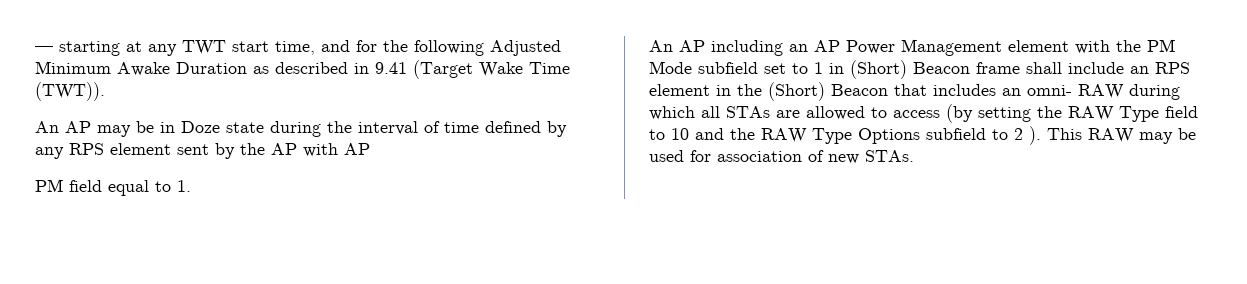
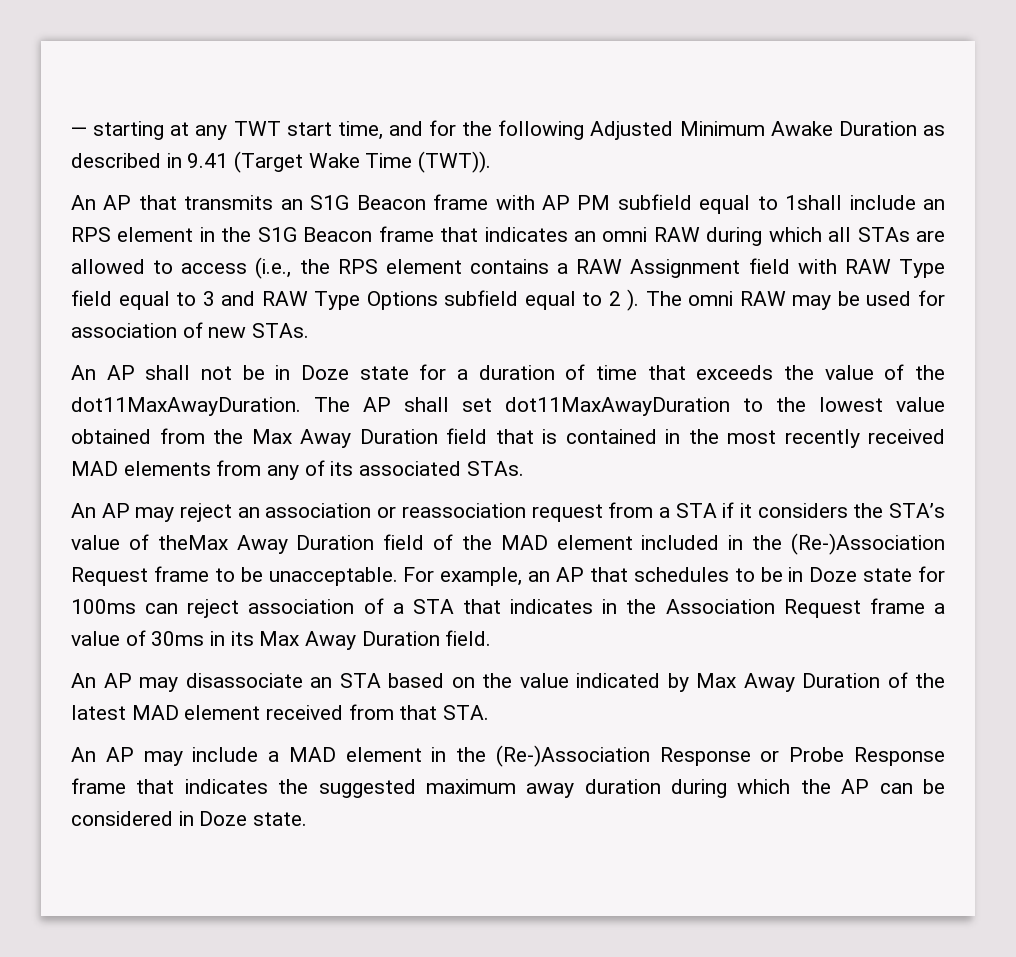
- An AP may be in Doze state during the interval of time defined by any RPS element sent by the AP with AP
- PM field equal to 1.
- An AP including an AP Power Management element with the PM Mode subfield set to 1 in (Short) Beacon frame shall include an RPS element in the (Short) Beacon that includes an omni- RAW during which all STAs are allowed to access (by setting the RAW Type field to 10 and the RAW Type Options subfield to 2 ).
+ An AP that transmits an S1G Beacon frame with AP PM subfield equal to 1shall include an RPS element in the S1G Beacon frame that indicates an omni RAW during which all STAs are allowed to access (i.e., the RPS element contains a RAW Assignment field with RAW Type field equal to 3 and RAW Type Options subfield equal to 2 ).
- This RAW may be used for association of new STAs.
+ The omni RAW may be used for association of new STAs.
+ An AP shall not be in Doze state for a duration of time that exceeds the value of the dot11MaxAwayDuration. The AP shall set dot11MaxAwayDuration to the lowest value obtained from the Max Away Duration field that is contained in the most recently received MAD elements from any of its associated STAs.
+ An AP may reject an association or reassociation request from a STA if it considers the STA’s value of theMax Away Duration field of the MAD element included in the (Re-)Association Request frame to be unacceptable. For example, an AP that schedules to be in Doze state for 100ms can reject association of a STA that indicates in the Association Request frame a value of 30ms in its Max Away Duration field.
+ An AP may disassociate an STA based on the value indicated by Max Away Duration of the latest MAD element received from that STA.
+ An AP may include a MAD element in the (Re-)Association Response or Probe Response frame that indicates the suggested maximum away duration during which the AP can be considered in Doze state.

